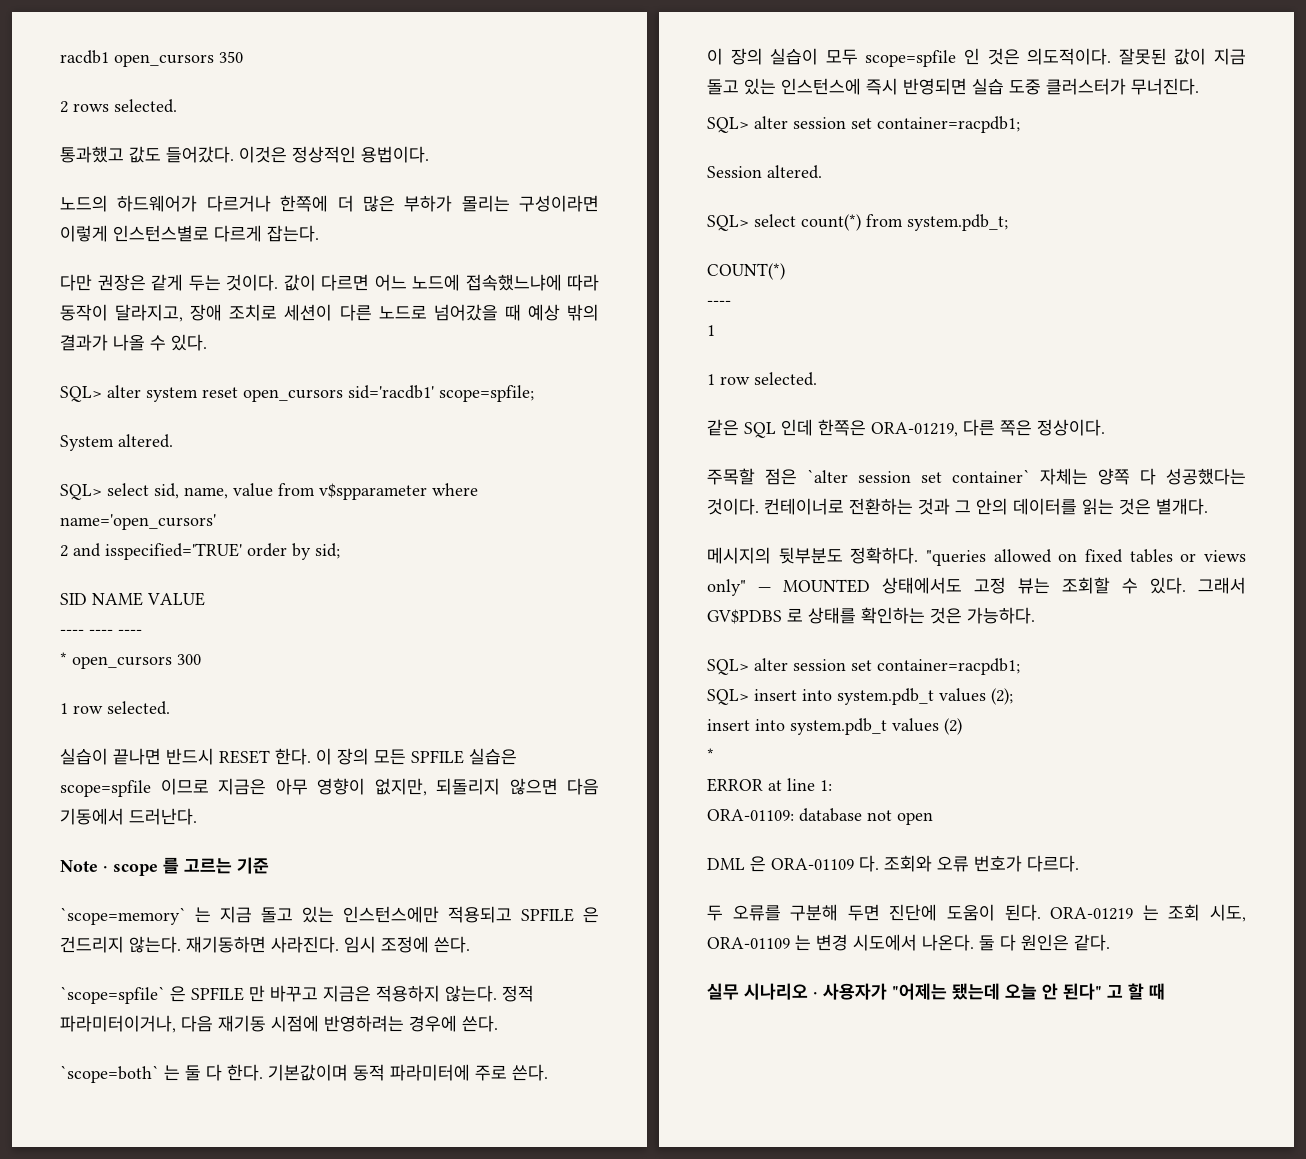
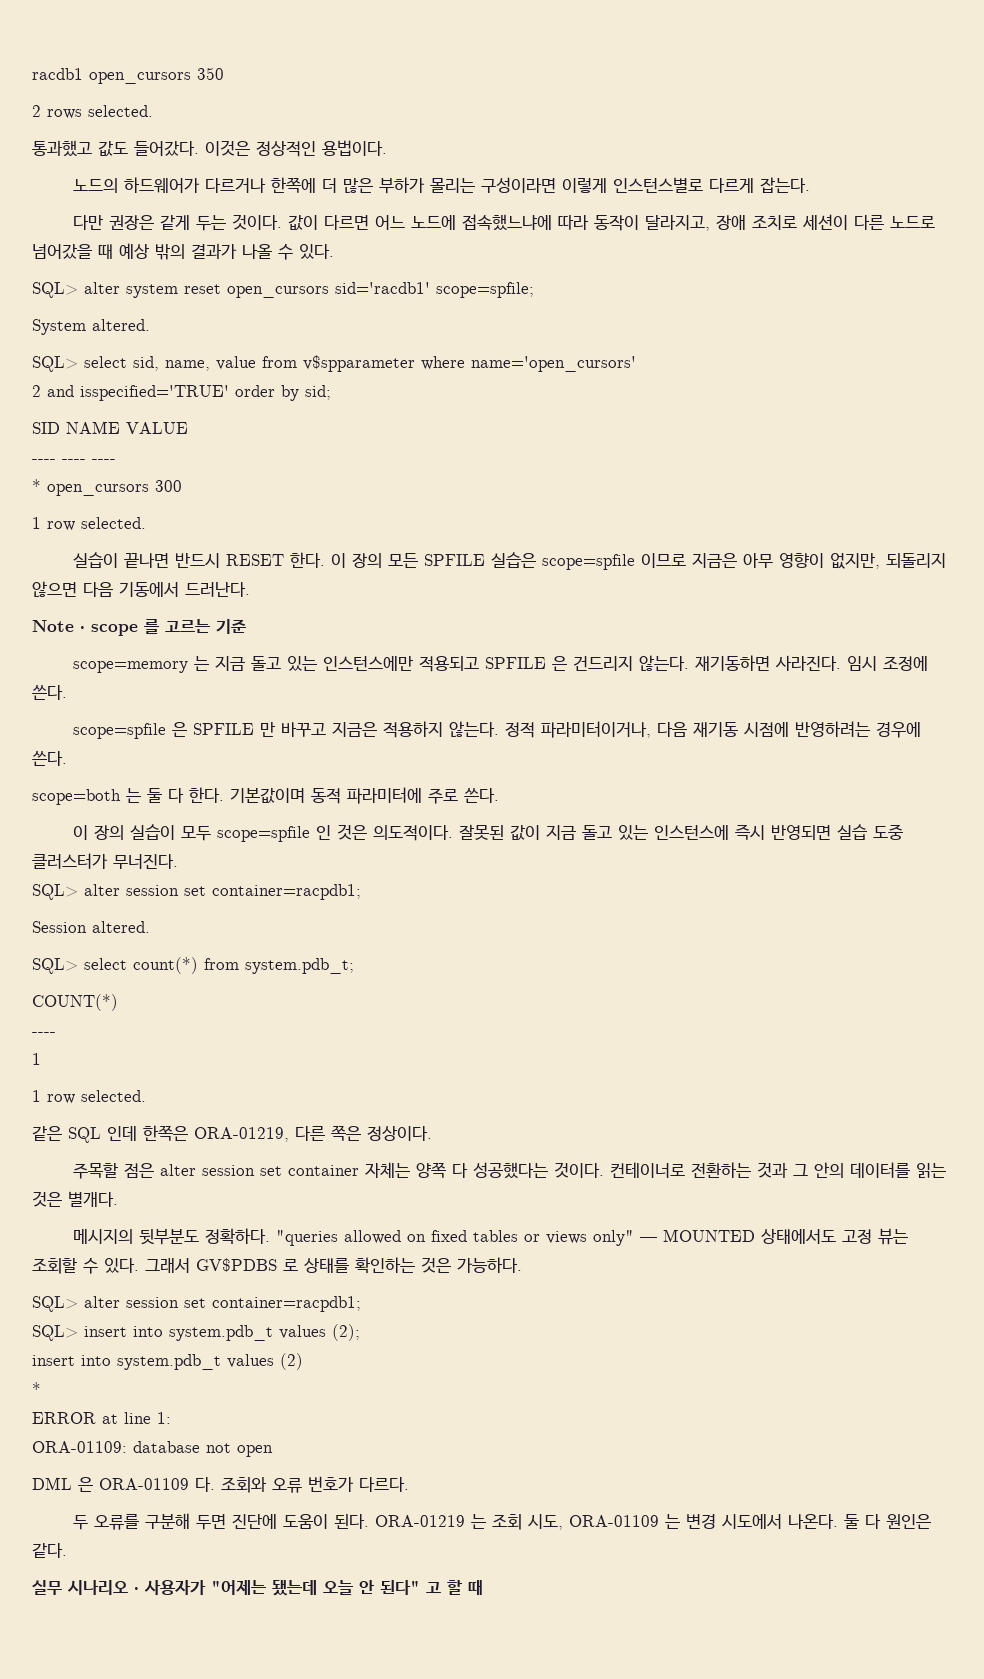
- `scope=memory` 는 지금 돌고 있는 인스턴스에만 적용되고 SPFILE 은 건드리지 않는다.
+ scope=memory 는 지금 돌고 있는 인스턴스에만 적용되고 SPFILE 은 건드리지 않는다.
- `scope=spfile` 은 SPFILE 만 바꾸고 지금은 적용하지 않는다.
+ scope=spfile 은 SPFILE 만 바꾸고 지금은 적용하지 않는다.
- `scope=both` 는 둘 다 한다.
+ scope=both 는 둘 다 한다.
- 주목할 점은 `alter session set container` 자체는 양쪽 다 성공했다는 것이다.
+ 주목할 점은 alter session set container 자체는 양쪽 다 성공했다는 것이다.

